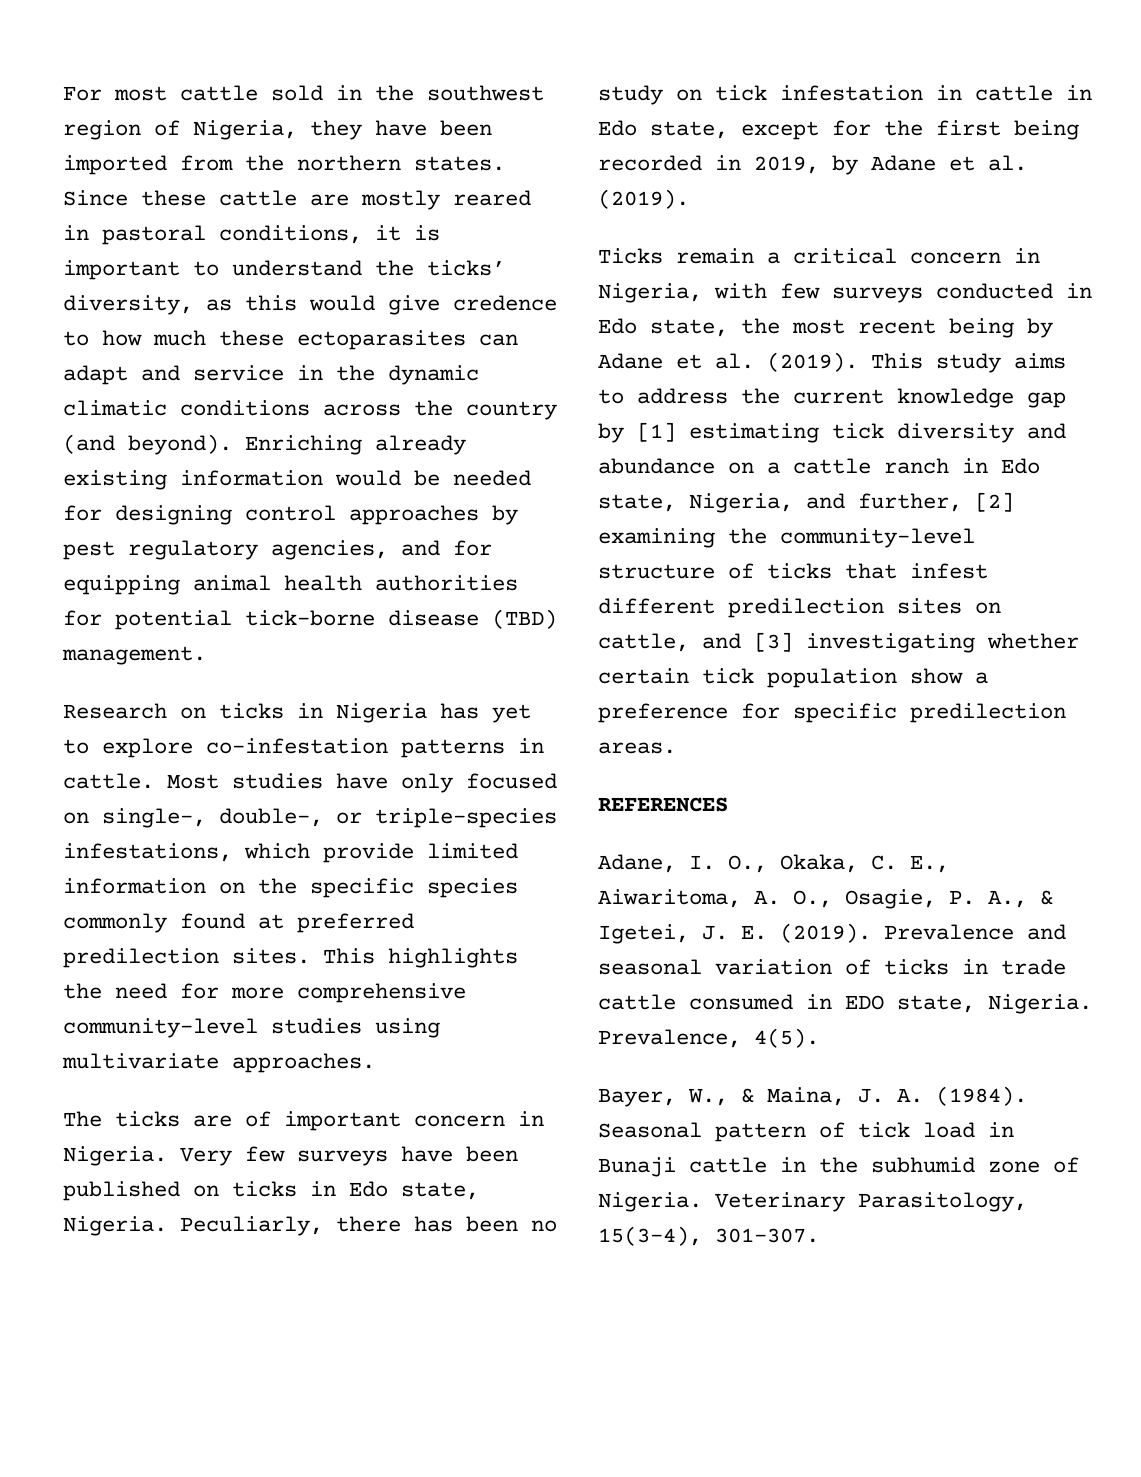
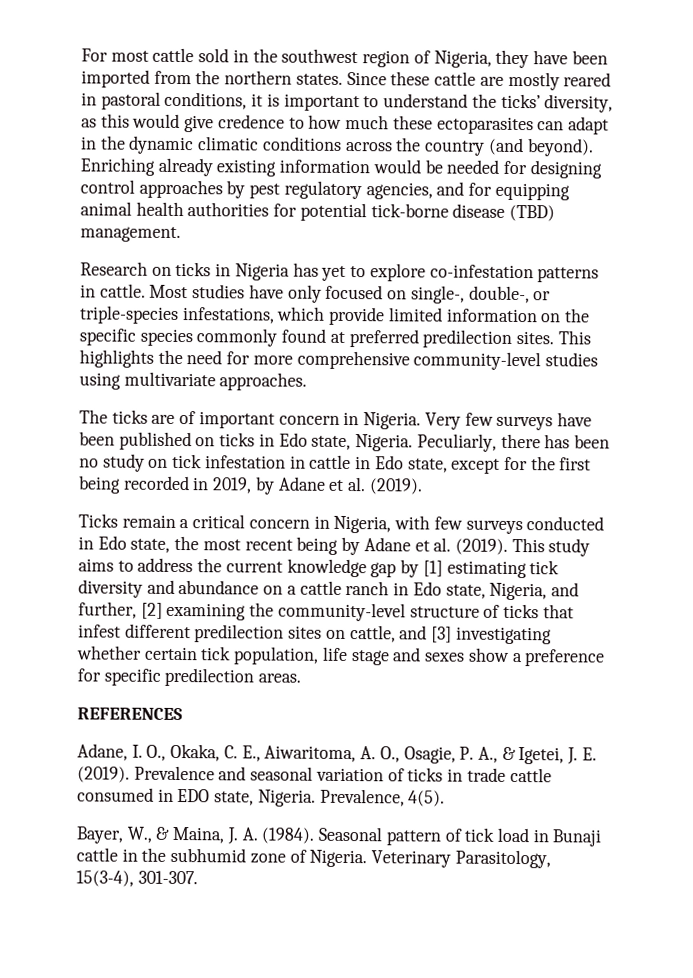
- Since these cattle are mostly reared in pastoral conditions, it is important to understand the ticks’ diversity, as this would give credence to how much these ectoparasites can adapt and service in the dynamic climatic conditions across the country (and beyond).
+ Since these cattle are mostly reared in pastoral conditions, it is important to understand the ticks’ diversity, as this would give credence to how much these ectoparasites can adapt in the dynamic climatic conditions across the country (and beyond).
- This study aims to address the current knowledge gap by [1] estimating tick diversity and abundance on a cattle ranch in Edo state, Nigeria, and further, [2] examining the community-level structure of ticks that infest different predilection sites on cattle, and [3] investigating whether certain tick population show a preference for specific predilection areas.
+ This study aims to address the current knowledge gap by [1] estimating tick diversity and abundance on a cattle ranch in Edo state, Nigeria, and further, [2] examining the community-level structure of ticks that infest different predilection sites on cattle, and [3] investigating whether certain tick population, life stage and sexes show a preference for specific predilection areas.

